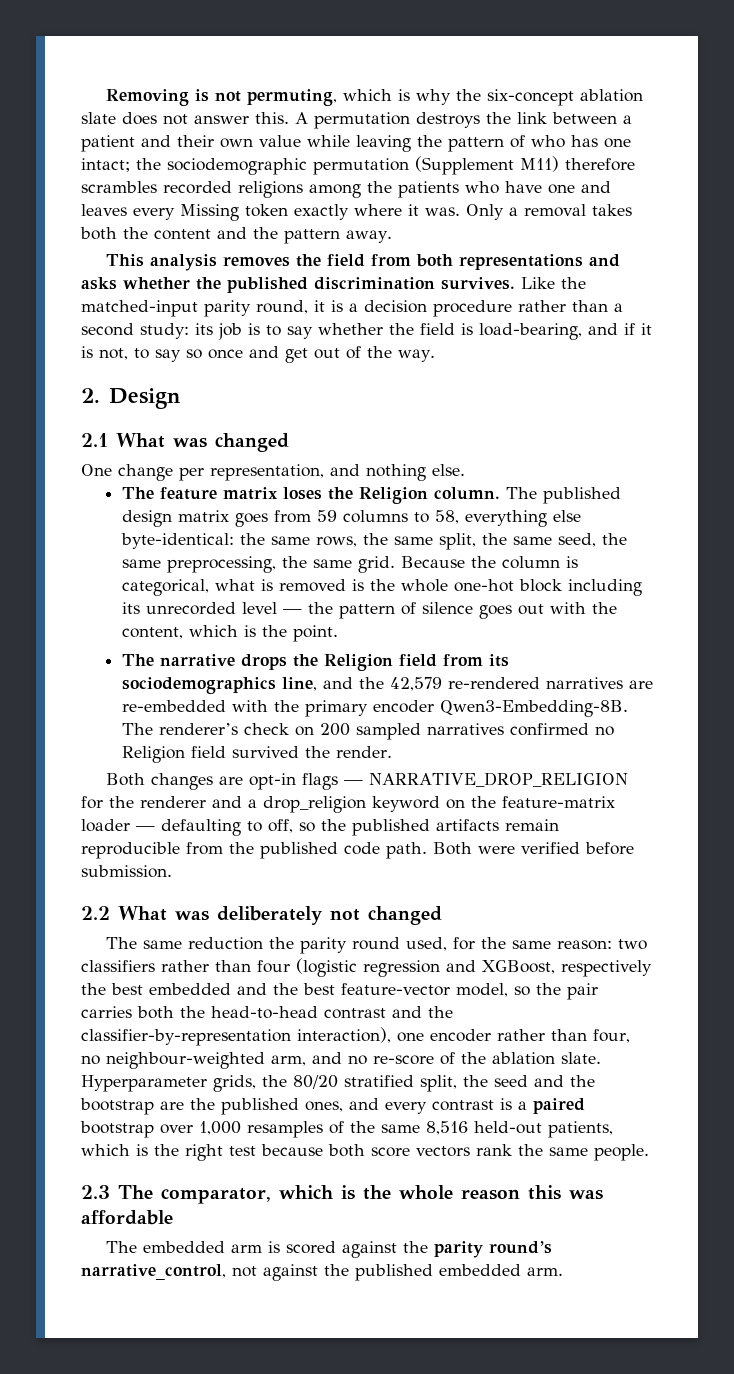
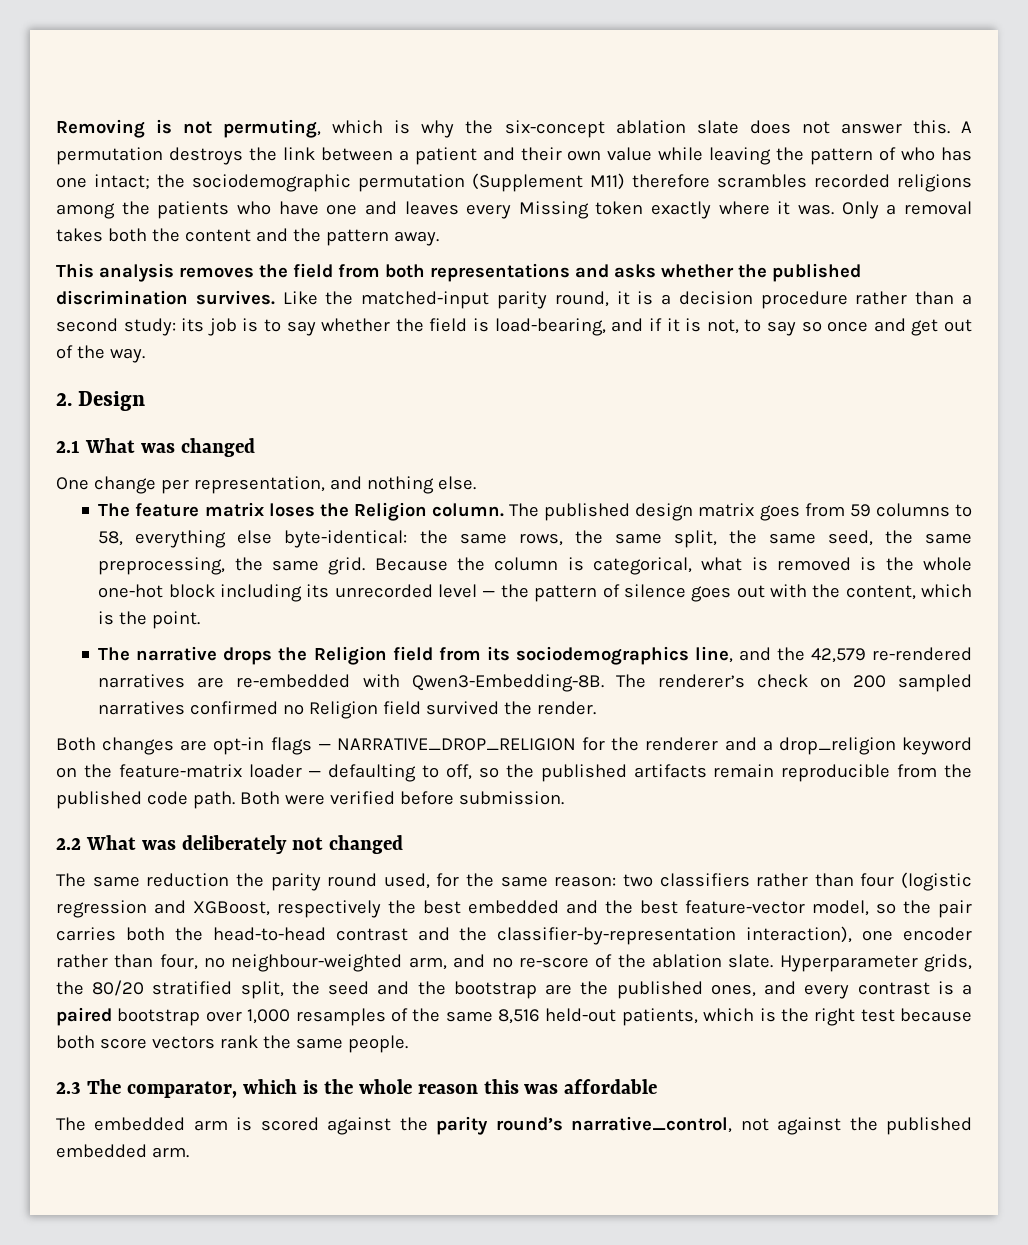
- The narrative drops the Religion field from its sociodemographics line, and the 42,579 re-rendered narratives are re-embedded with the primary encoder Qwen3-Embedding-8B.
+ The narrative drops the Religion field from its sociodemographics line, and the 42,579 re-rendered narratives are re-embedded with Qwen3-Embedding-8B.

